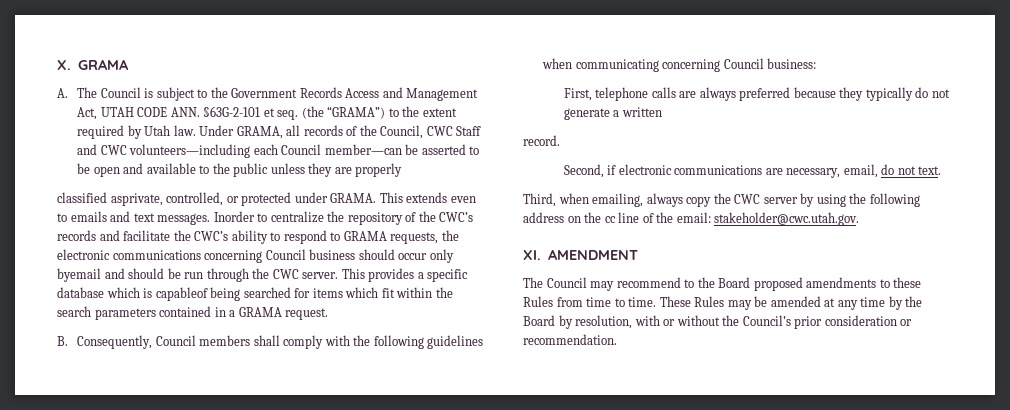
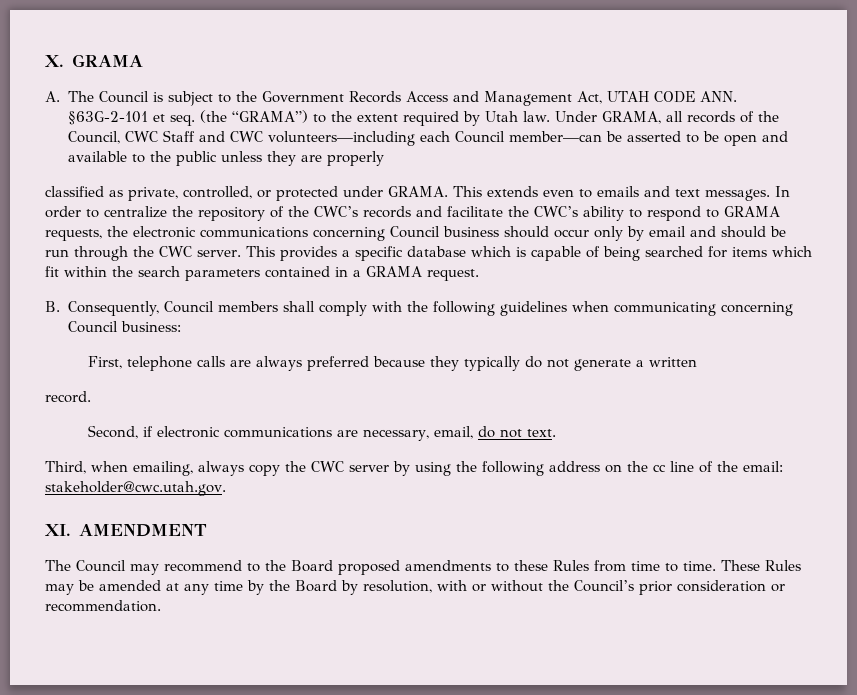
- classified asprivate, controlled, or protected under GRAMA.
+ classified as private, controlled, or protected under GRAMA.
- Inorder to centralize the repository of the CWC’s records and facilitate the CWC’s ability to respond to GRAMA requests, the electronic communications concerning Council business should occur only byemail and should be run through the CWC server.
+ In order to centralize the repository of the CWC’s records and facilitate the CWC’s ability to respond to GRAMA requests, the electronic communications concerning Council business should occur only by email and should be run through the CWC server.
- This provides a specific database which is capableof being searched for items which fit within the search parameters contained in a GRAMA request.
+ This provides a specific database which is capable of being searched for items which fit within the search parameters contained in a GRAMA request.

